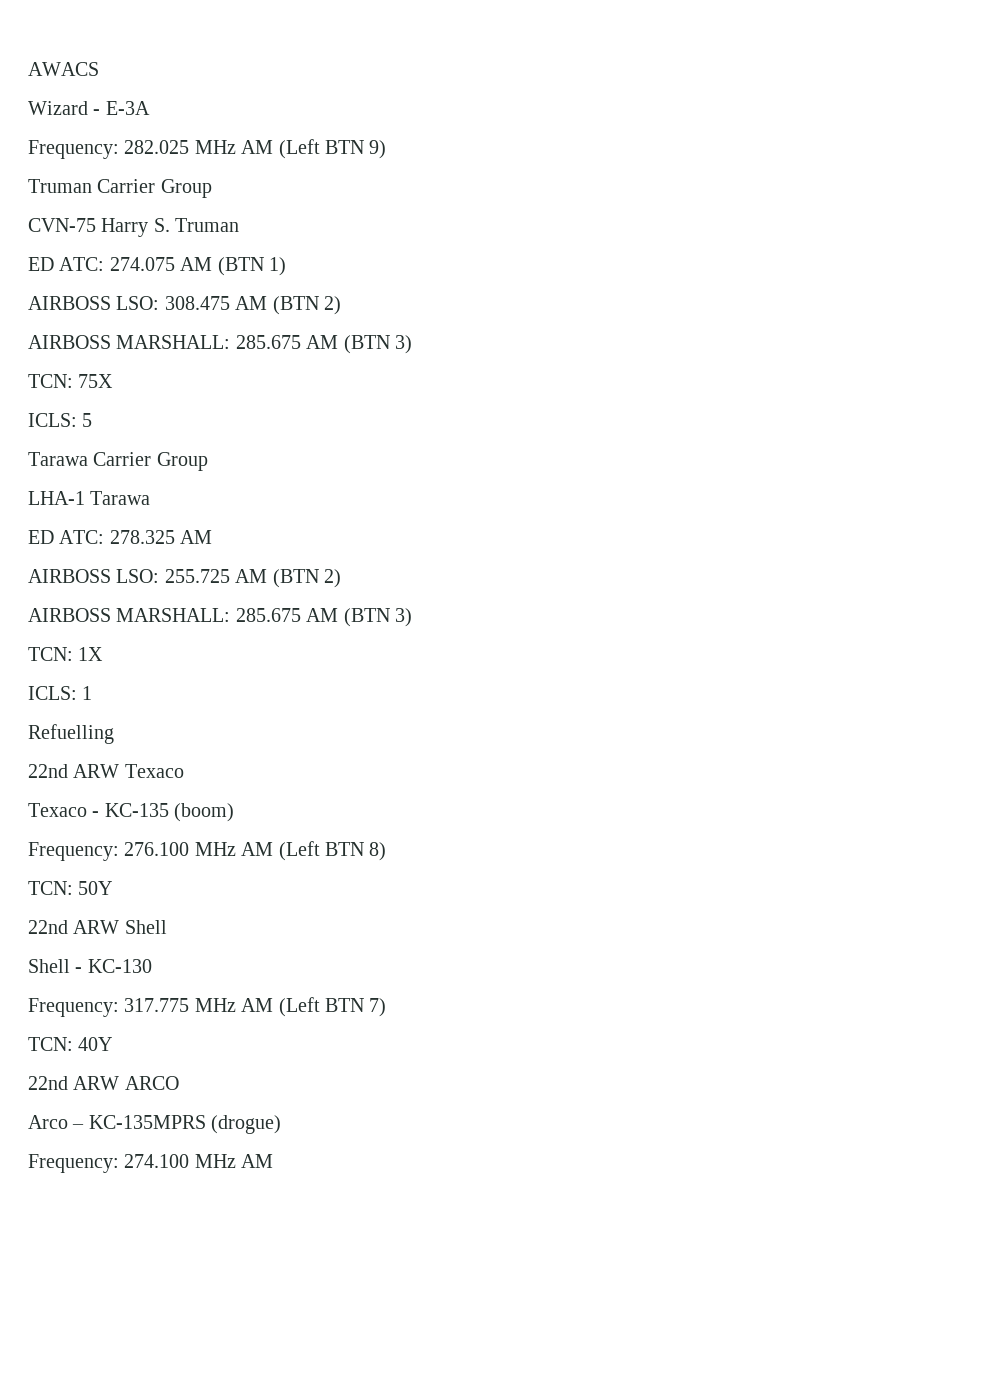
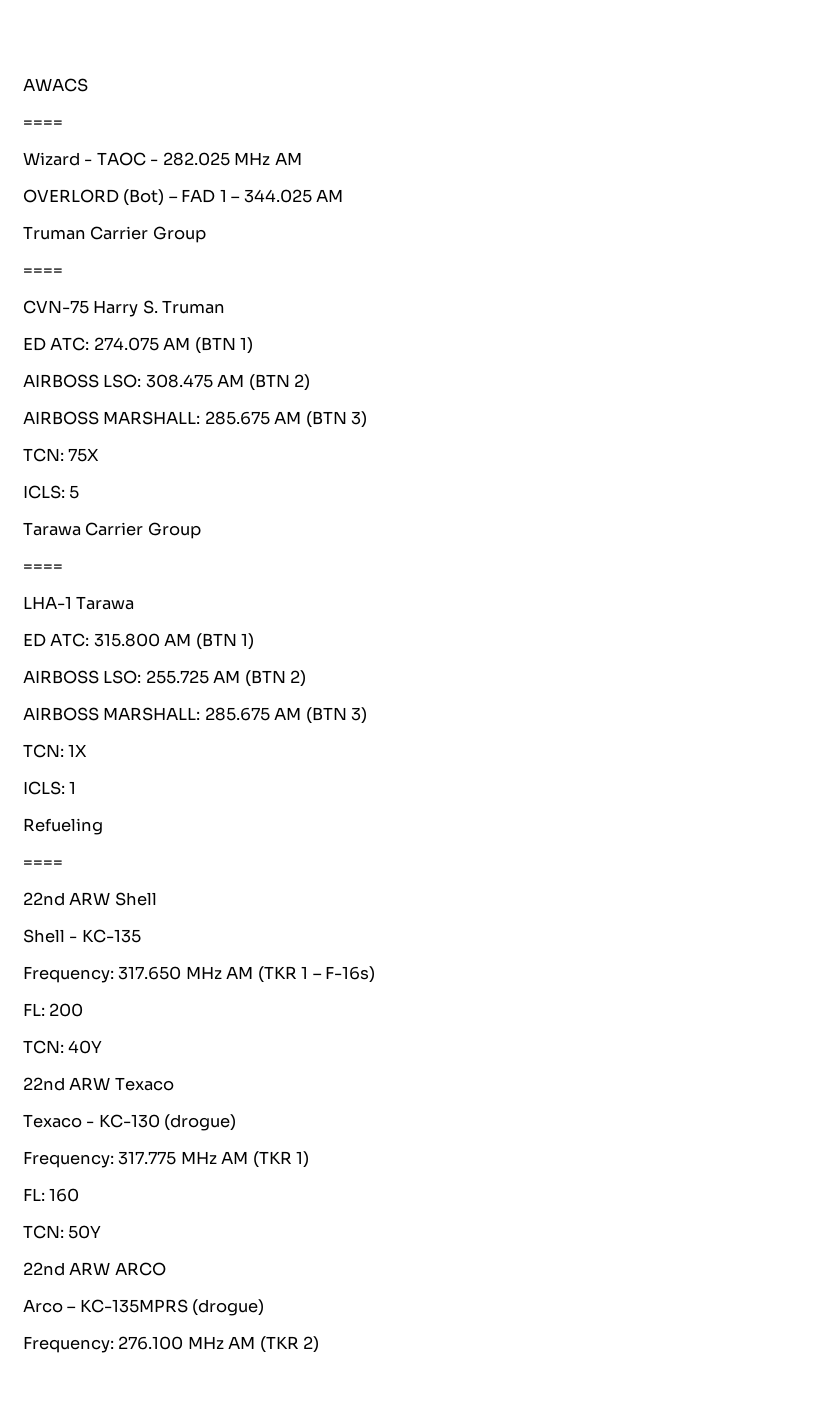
  AWACS
+ ====
- Wizard - E-3A
- Frequency: 282.025 MHz AM (Left BTN 9)
+ Wizard - TAOC - 282.025 MHz AM
+ OVERLORD (Bot) – FAD 1 – 344.025 AM
  Truman Carrier Group
+ ====
  Tarawa Carrier Group
+ ====
- ED ATC: 278.325 AM
+ ED ATC: 315.800 AM (BTN 1)
- Refuelling
+ Refueling
+ ====
+ 22nd ARW Shell
+ Shell - KC-135
+ Frequency: 317.650 MHz AM (TKR 1 – F-16s)
+ FL: 200
+ TCN: 40Y
- Texaco - KC-135 (boom)
- Frequency: 276.100 MHz AM (Left BTN 8)
- TCN: 50Y
- 22nd ARW Shell
- Shell - KC-130
+ Texaco - KC-130 (drogue)
- Frequency: 317.775 MHz AM (Left BTN 7)
- TCN: 40Y
+ Frequency: 317.775 MHz AM (TKR 1)
+ FL: 160
+ TCN: 50Y
- Frequency: 274.100 MHz AM
+ Frequency: 276.100 MHz AM (TKR 2)

